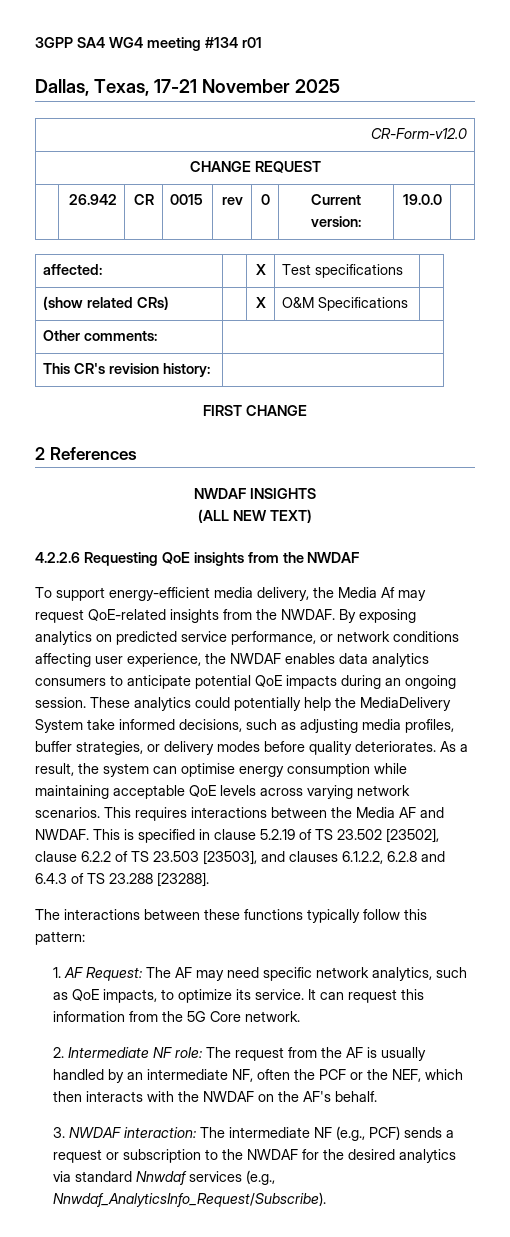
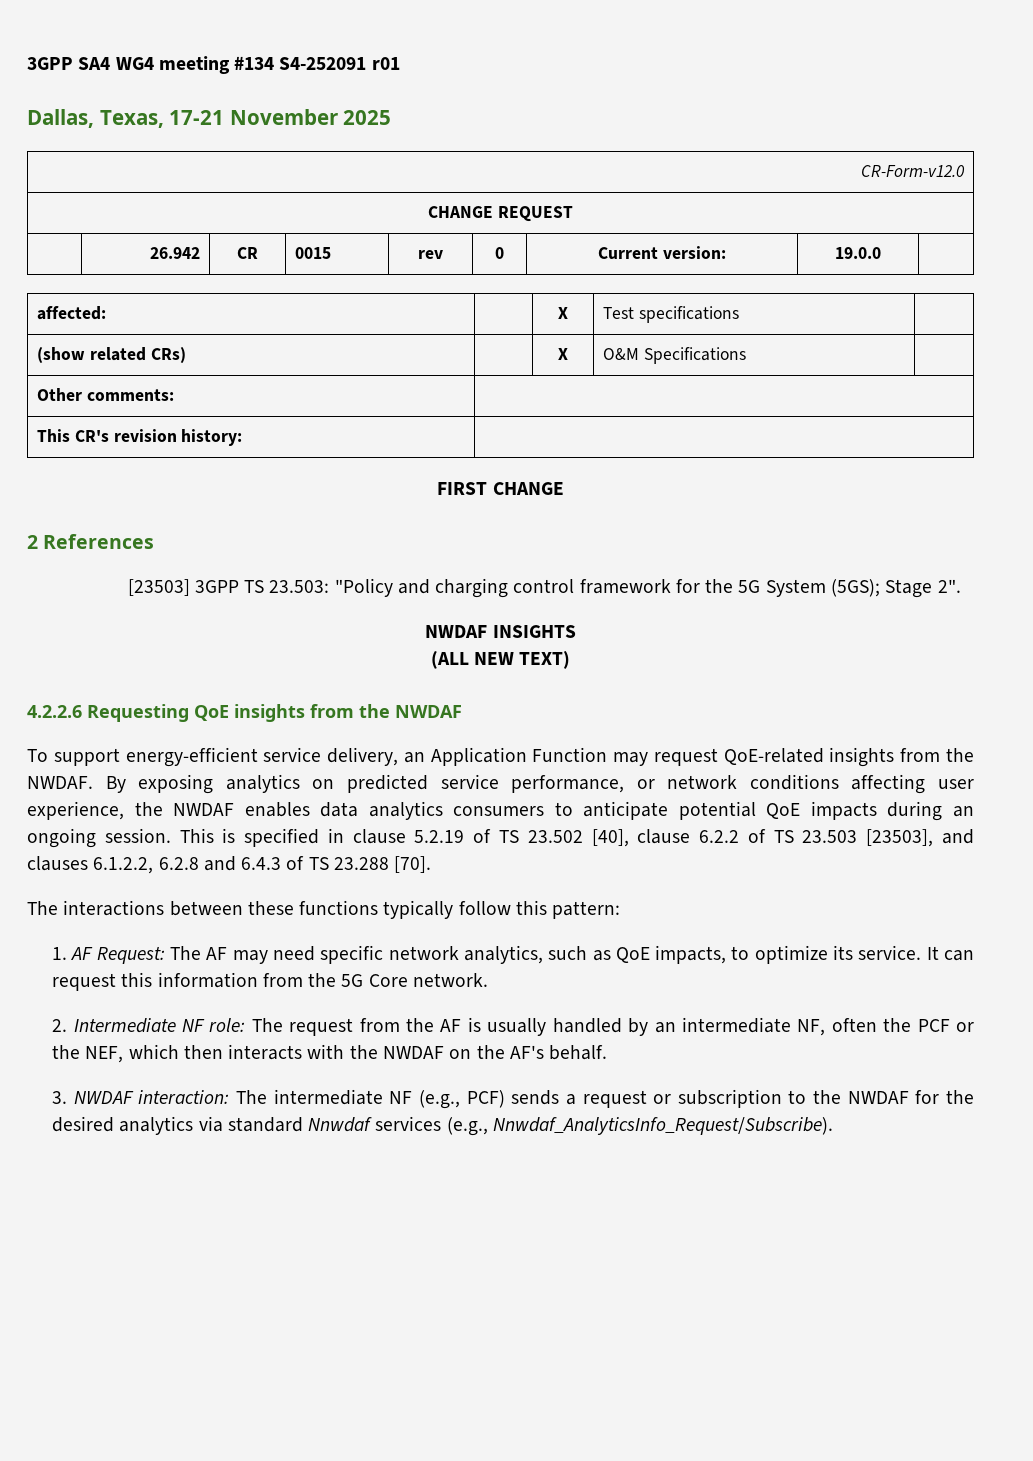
- 3GPP SA4 WG4 meeting #134 r01
+ 3GPP SA4 WG4 meeting #134 S4-252091 r01
+ [23503] 3GPP TS 23.503: "Policy and charging control framework for the 5G System (5GS); Stage 2".
- To support energy-efficient media delivery, the Media Af may request QoE-related insights from the NWDAF.
+ To support energy-efficient service delivery, an Application Function may request QoE-related insights from the NWDAF.
- These analytics could potentially help the MediaDelivery System take informed decisions, such as adjusting media profiles, buffer strategies, or delivery modes before quality deteriorates. As a result, the system can optimise energy consumption while maintaining acceptable QoE levels across varying network scenarios. This requires interactions between the Media AF and NWDAF.
- This is specified in clause 5.2.19 of TS 23.502 [23502], clause 6.2.2 of TS 23.503 [23503], and clauses 6.1.2.2, 6.2.8 and 6.4.3 of TS 23.288 [23288].
+ This is specified in clause 5.2.19 of TS 23.502 [40], clause 6.2.2 of TS 23.503 [23503], and clauses 6.1.2.2, 6.2.8 and 6.4.3 of TS 23.288 [70].

